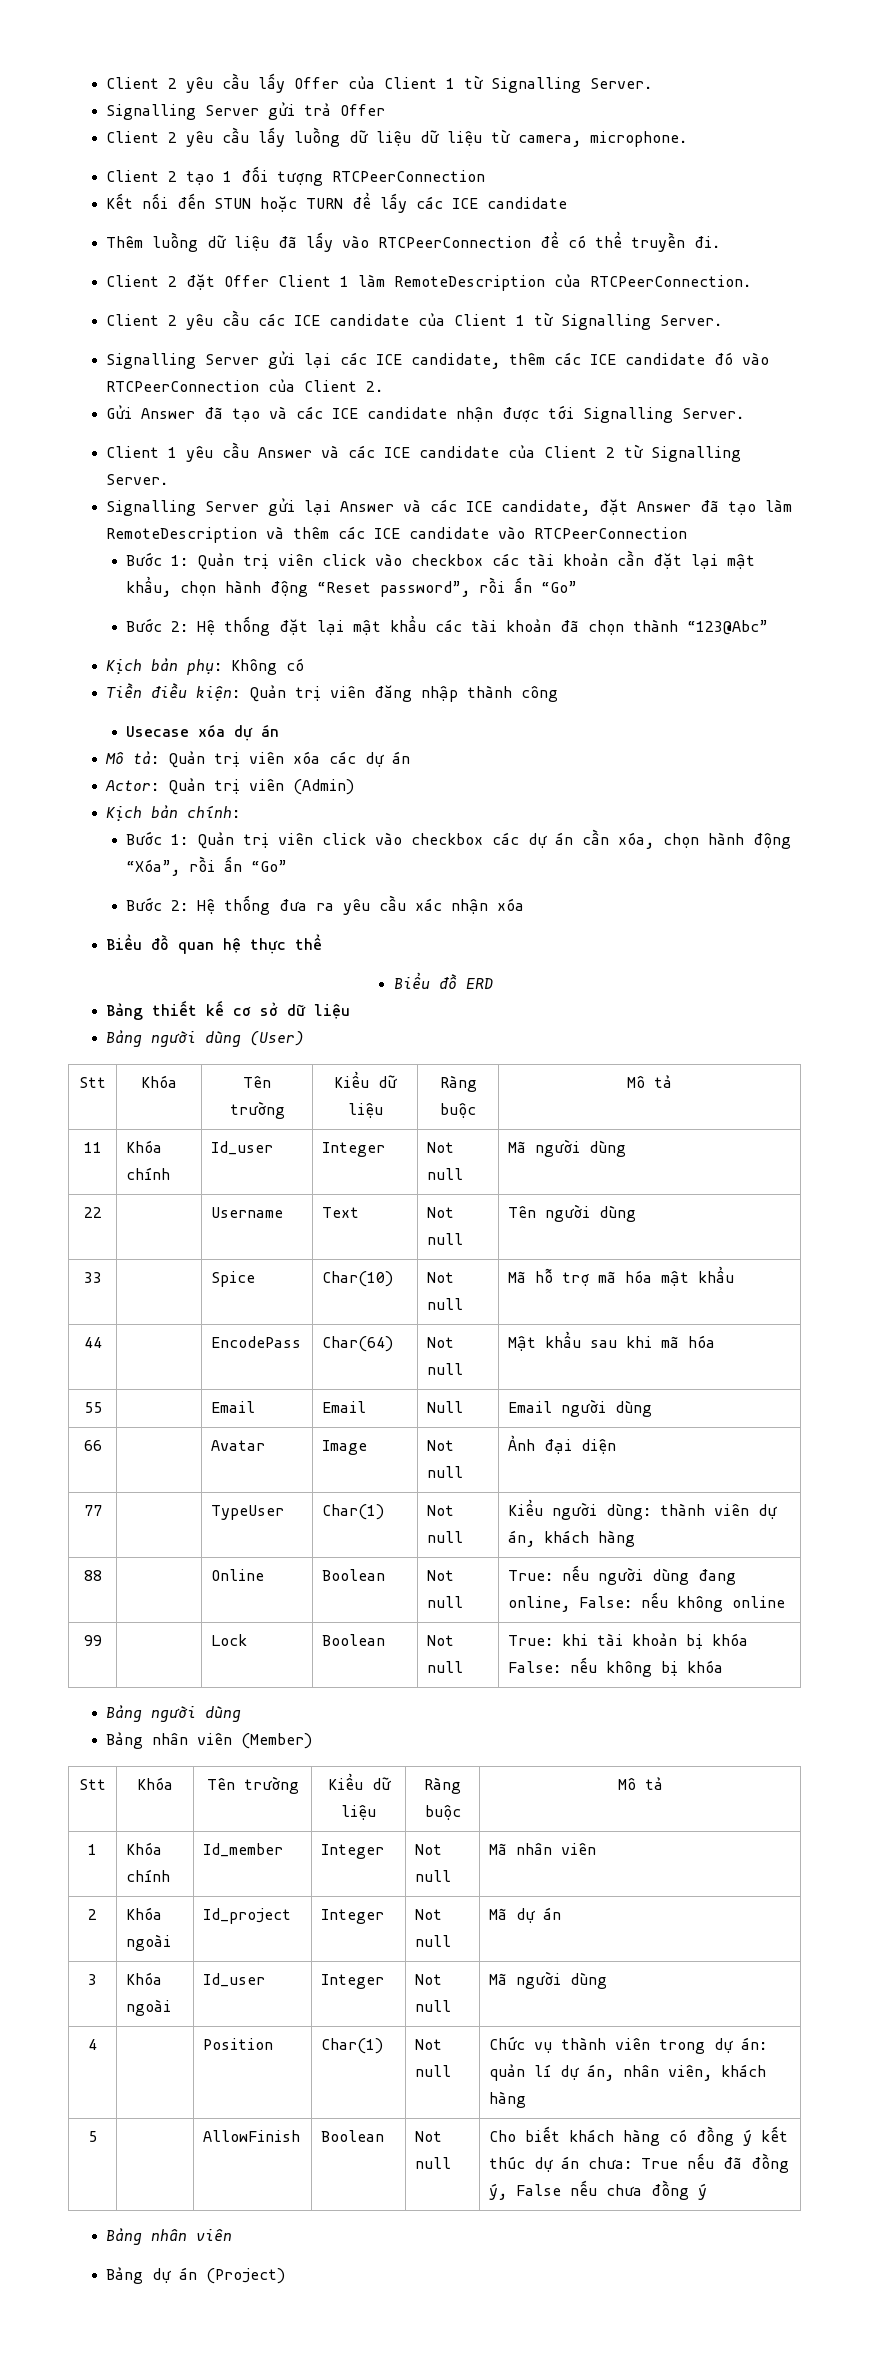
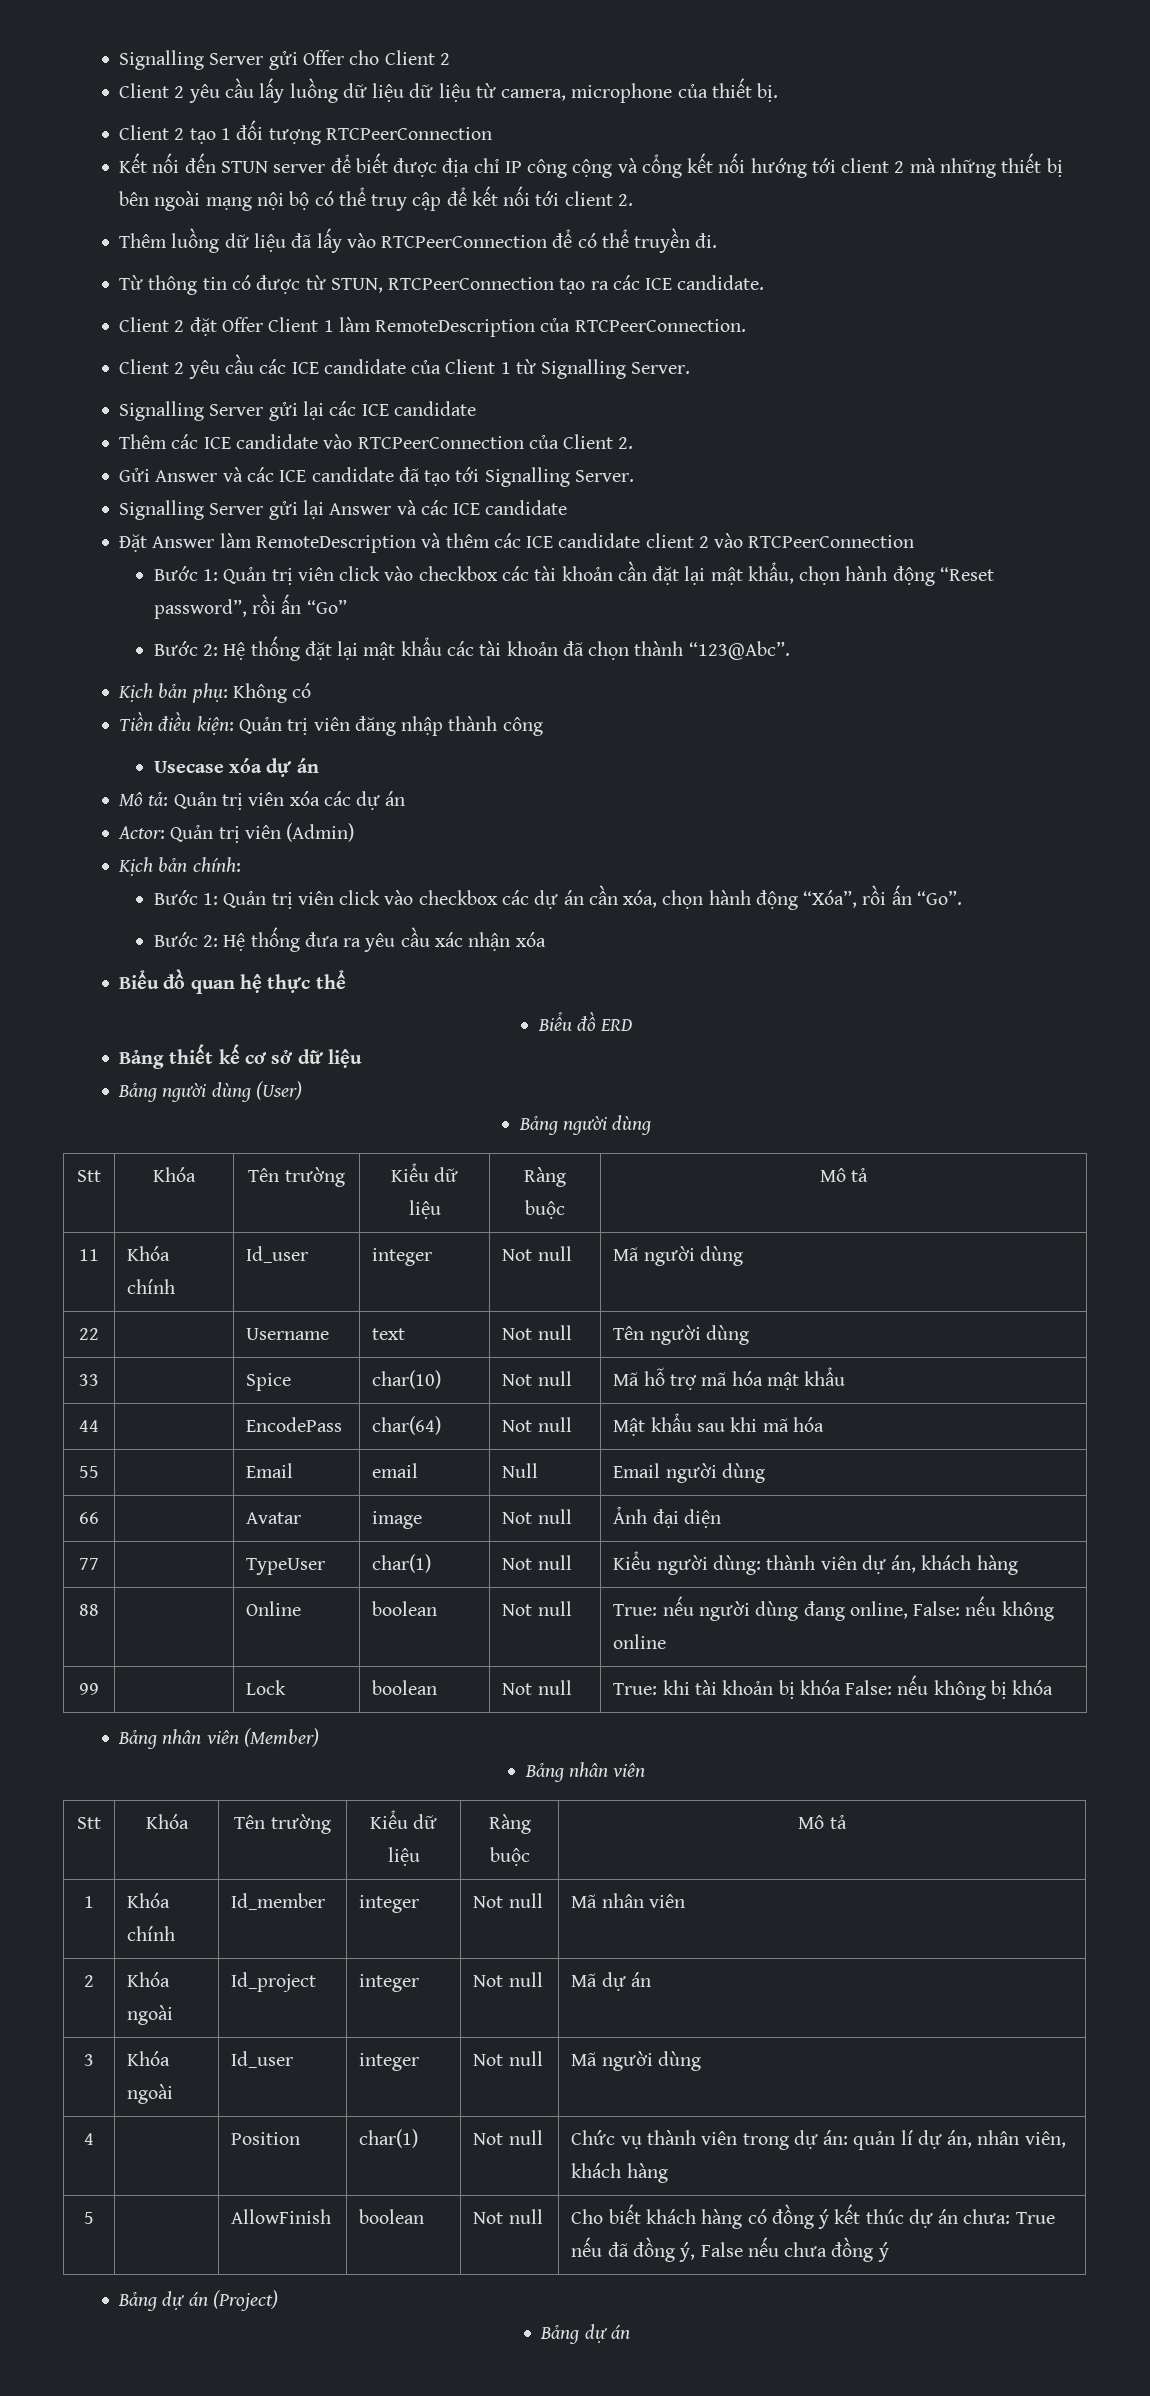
- Client 2 yêu cầu lấy Offer của Client 1 từ Signalling Server.
- Signalling Server gửi trả Offer
+ Signalling Server gửi Offer cho Client 2
- Client 2 yêu cầu lấy luồng dữ liệu dữ liệu từ camera, microphone.
+ Client 2 yêu cầu lấy luồng dữ liệu dữ liệu từ camera, microphone của thiết bị.
- Kết nối đến STUN hoặc TURN để lấy các ICE candidate
+ Kết nối đến STUN server để biết được địa chỉ IP công cộng và cổng kết nối hướng tới client 2 mà những thiết bị bên ngoài mạng nội bộ có thể truy cập để kết nối tới client 2.
+ Từ thông tin có được từ STUN, RTCPeerConnection tạo ra các ICE candidate.
- Signalling Server gửi lại các ICE candidate, thêm các ICE candidate đó vào RTCPeerConnection của Client 2.
+ Signalling Server gửi lại các ICE candidate
+ Thêm các ICE candidate vào RTCPeerConnection của Client 2.
- Gửi Answer đã tạo và các ICE candidate nhận được tới Signalling Server.
+ Gửi Answer và các ICE candidate đã tạo tới Signalling Server.
- Client 1 yêu cầu Answer và các ICE candidate của Client 2 từ Signalling Server.
- Signalling Server gửi lại Answer và các ICE candidate, đặt Answer đã tạo làm RemoteDescription và thêm các ICE candidate vào RTCPeerConnection
+ Signalling Server gửi lại Answer và các ICE candidate
+ Đặt Answer làm RemoteDescription và thêm các ICE candidate client 2 vào RTCPeerConnection
- Bước 2: Hệ thống đặt lại mật khẩu các tài khoản đã chọn thành “123@Abc”
+ Bước 2: Hệ thống đặt lại mật khẩu các tài khoản đã chọn thành “123@Abc”.
- Bước 1: Quản trị viên click vào checkbox các dự án cần xóa, chọn hành động “Xóa”, rồi ấn “Go”
+ Bước 1: Quản trị viên click vào checkbox các dự án cần xóa, chọn hành động “Xóa”, rồi ấn “Go”.
  Bảng người dùng (User)
+ Bảng người dùng
- 11 | Khóa chính | Id_user | Integer | Not null | Mã người dùng
+ 11 | Khóa chính | Id_user | integer | Not null | Mã người dùng
- 22 | | Username | Text | Not null | Tên người dùng
+ 22 | | Username | text | Not null | Tên người dùng
- 33 | | Spice | Char(10) | Not null | Mã hỗ trợ mã hóa mật khẩu
+ 33 | | Spice | char(10) | Not null | Mã hỗ trợ mã hóa mật khẩu
- 44 | | EncodePass | Char(64) | Not null | Mật khẩu sau khi mã hóa
+ 44 | | EncodePass | char(64) | Not null | Mật khẩu sau khi mã hóa
- 55 | | Email | Email | Null | Email người dùng
+ 55 | | Email | email | Null | Email người dùng
- 66 | | Avatar | Image | Not null | Ảnh đại diện
+ 66 | | Avatar | image | Not null | Ảnh đại diện
- 77 | | TypeUser | Char(1) | Not null | Kiểu người dùng: thành viên dự án, khách hàng
+ 77 | | TypeUser | char(1) | Not null | Kiểu người dùng: thành viên dự án, khách hàng
- 88 | | Online | Boolean | Not null | True: nếu người dùng đang online, False: nếu không online
+ 88 | | Online | boolean | Not null | True: nếu người dùng đang online, False: nếu không online
- 99 | | Lock | Boolean | Not null | True: khi tài khoản bị khóa False: nếu không bị khóa
- Bảng người dùng
+ 99 | | Lock | boolean | Not null | True: khi tài khoản bị khóa False: nếu không bị khóa
  Bảng nhân viên (Member)
+ Bảng nhân viên
- 1 | Khóa chính | Id_member | Integer | Not null | Mã nhân viên
+ 1 | Khóa chính | Id_member | integer | Not null | Mã nhân viên
- 2 | Khóa ngoài | Id_project | Integer | Not null | Mã dự án
+ 2 | Khóa ngoài | Id_project | integer | Not null | Mã dự án
- 3 | Khóa ngoài | Id_user | Integer | Not null | Mã người dùng
+ 3 | Khóa ngoài | Id_user | integer | Not null | Mã người dùng
- 4 | | Position | Char(1) | Not null | Chức vụ thành viên trong dự án: quản lí dự án, nhân viên, khách hàng
+ 4 | | Position | char(1) | Not null | Chức vụ thành viên trong dự án: quản lí dự án, nhân viên, khách hàng
- 5 | | AllowFinish | Boolean | Not null | Cho biết khách hàng có đồng ý kết thúc dự án chưa: True nếu đã đồng ý, False nếu chưa đồng ý
- Bảng nhân viên
+ 5 | | AllowFinish | boolean | Not null | Cho biết khách hàng có đồng ý kết thúc dự án chưa: True nếu đã đồng ý, False nếu chưa đồng ý
  Bảng dự án (Project)
+ Bảng dự án

